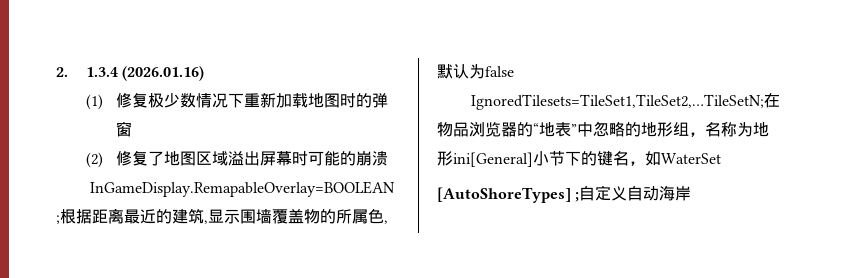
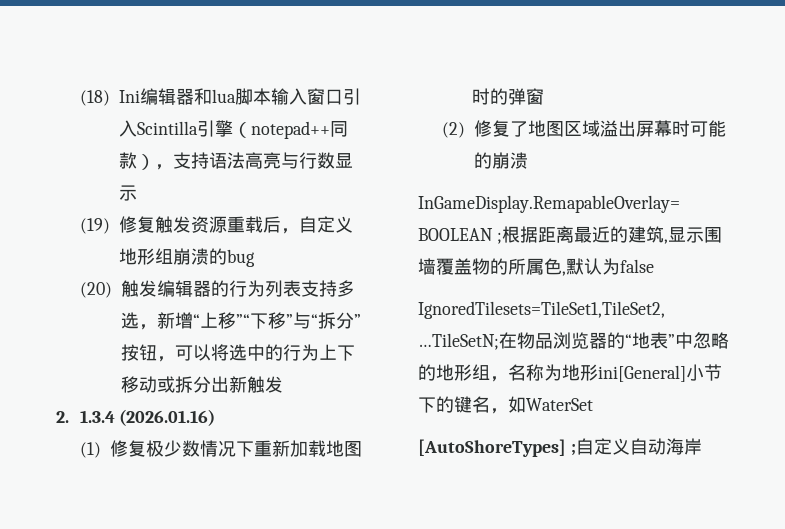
+ (18) Ini编辑器和lua脚本输入窗口引入Scintilla引擎（notepad++同款），支持语法高亮与行数显示
+ (19)修复触发资源重载后，自定义地形组崩溃的bug
+ (20)触发编辑器的行为列表支持多选，新增“上移”“下移”与“拆分”按钮，可以将选中的行为上下移动或拆分出新触发

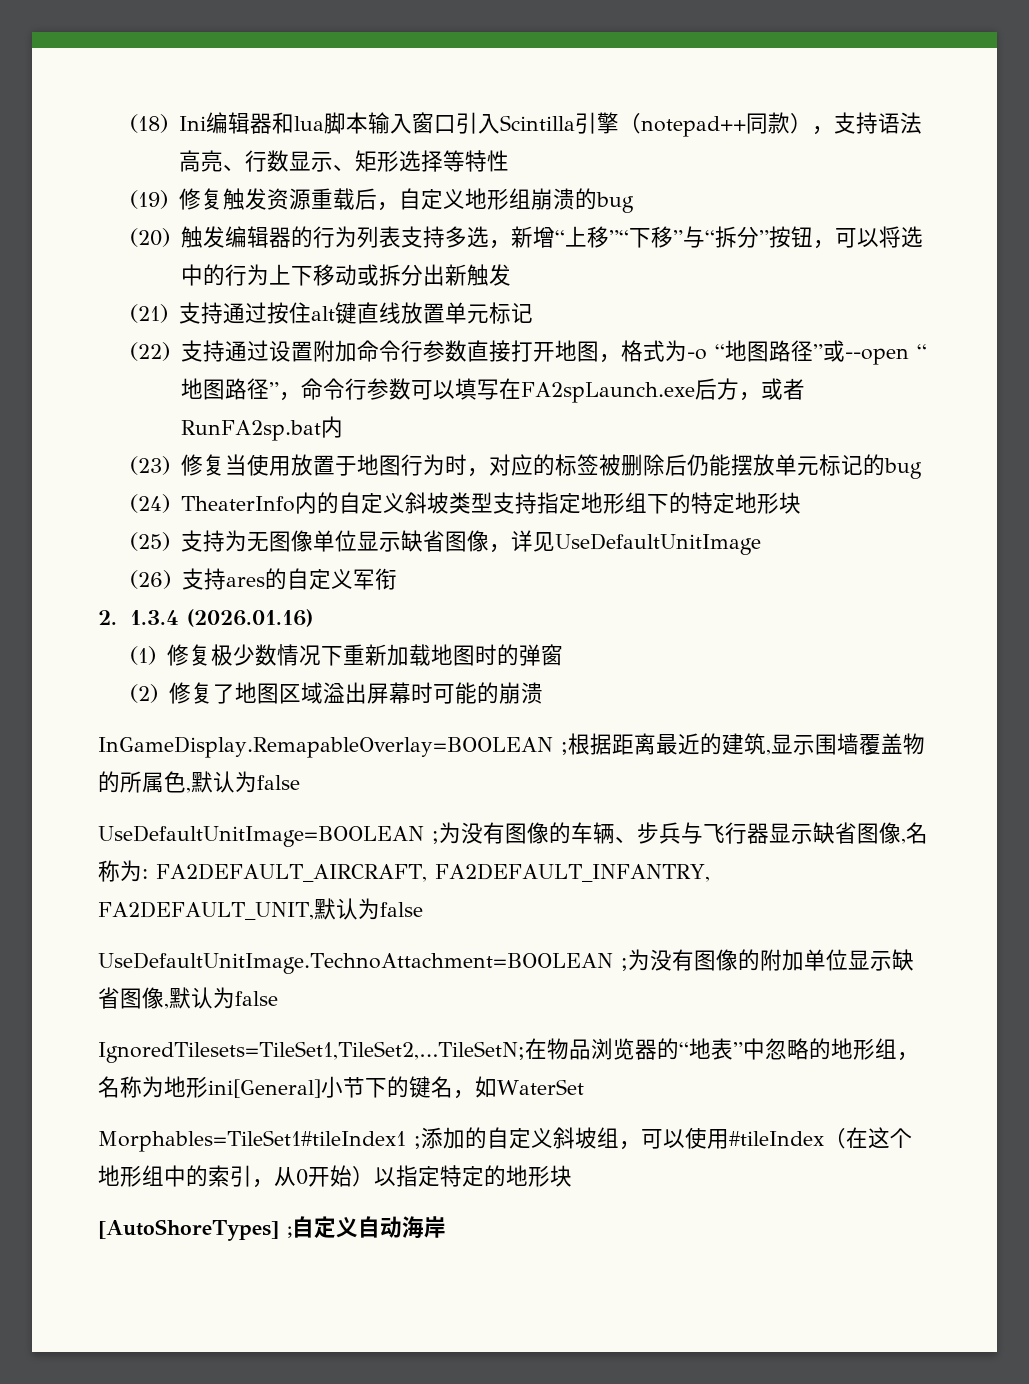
- (18) Ini编辑器和lua脚本输入窗口引入Scintilla引擎（notepad++同款），支持语法高亮与行数显示
+ (18) Ini编辑器和lua脚本输入窗口引入Scintilla引擎（notepad++同款），支持语法高亮、行数显示、矩形选择等特性
+ (21)支持通过按住alt键直线放置单元标记
+ (22)支持通过设置附加命令行参数直接打开地图，格式为-o “地图路径”或--open “地图路径”，命令行参数可以填写在FA2spLaunch.exe后方，或者RunFA2sp.bat内
+ (23)修复当使用放置于地图行为时，对应的标签被删除后仍能摆放单元标记的bug
+ (24) TheaterInfo内的自定义斜坡类型支持指定地形组下的特定地形块
+ (25)支持为无图像单位显示缺省图像，详见UseDefaultUnitImage
+ (26)支持ares的自定义军衔
+ UseDefaultUnitImage=BOOLEAN ;为没有图像的车辆、步兵与飞行器显示缺省图像,名称为: FA2DEFAULT_AIRCRAFT, FA2DEFAULT_INFANTRY, FA2DEFAULT_UNIT,默认为false
+ UseDefaultUnitImage.TechnoAttachment=BOOLEAN ;为没有图像的附加单位显示缺省图像,默认为false
+ Morphables=TileSet1#tileIndex1 ;添加的自定义斜坡组，可以使用#tileIndex（在这个地形组中的索引，从0开始）以指定特定的地形块

